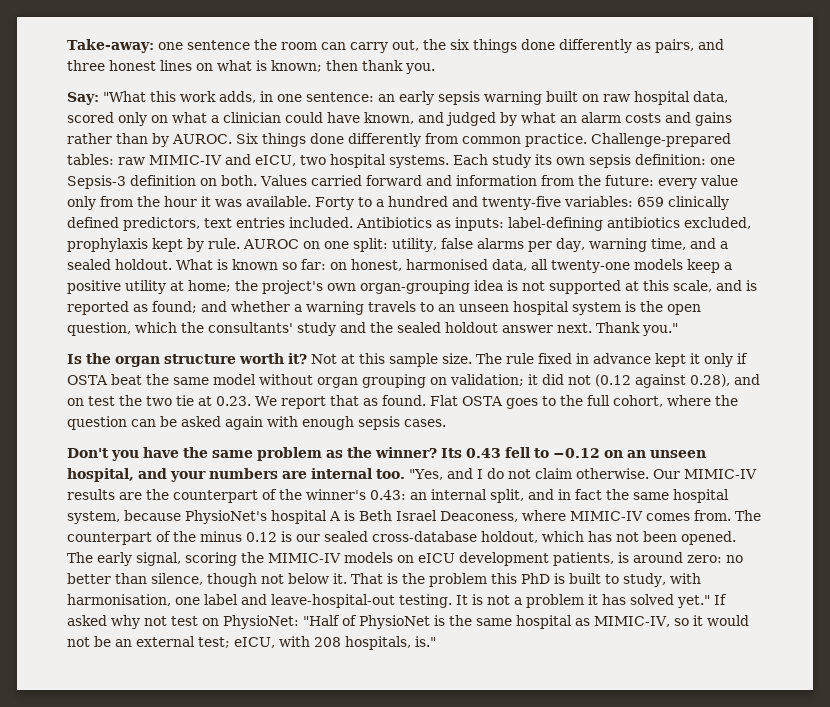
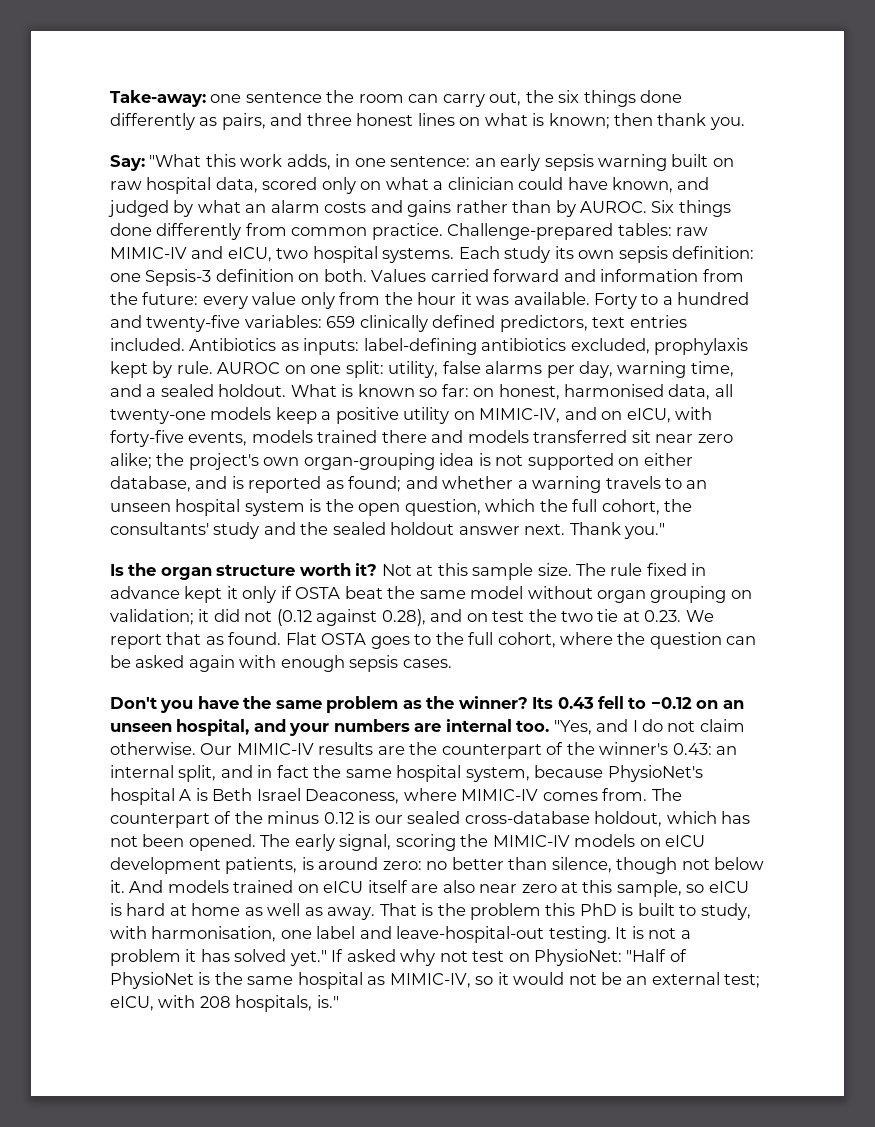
- What is known so far: on honest, harmonised data, all twenty-one models keep a positive utility at home; the project's own organ-grouping idea is not supported at this scale, and is reported as found; and whether a warning travels to an unseen hospital system is the open question, which the consultants' study and the sealed holdout answer next.
+ What is known so far: on honest, harmonised data, all twenty-one models keep a positive utility on MIMIC-IV, and on eICU, with forty-five events, models trained there and models transferred sit near zero alike; the project's own organ-grouping idea is not supported on either database, and is reported as found; and whether a warning travels to an unseen hospital system is the open question, which the full cohort, the consultants' study and the sealed holdout answer next.
+ And models trained on eICU itself are also near zero at this sample, so eICU is hard at home as well as away.

